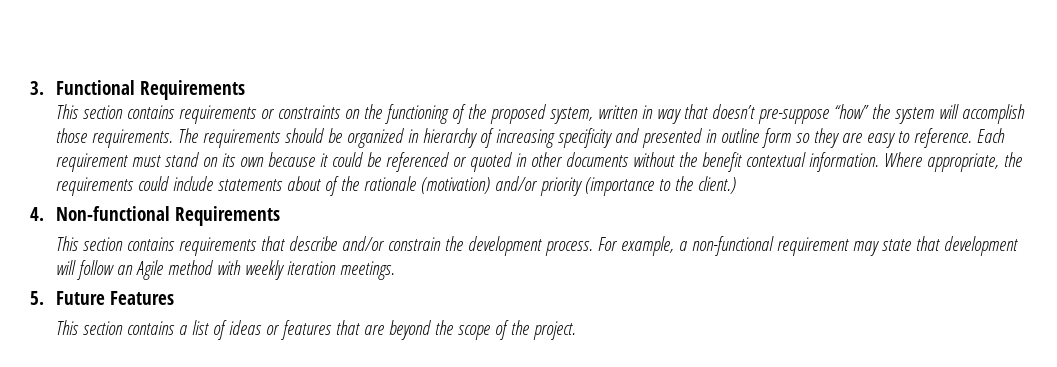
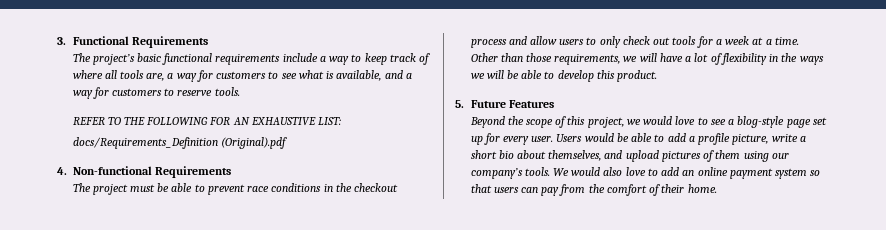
- This section contains requirements or constraints on the functioning of the proposed system, written in way that doesn’t pre-suppose “how” the system will accomplish those requirements. The requirements should be organized in hierarchy of increasing specificity and presented in outline form so they are easy to reference. Each requirement must stand on its own because it could be referenced or quoted in other documents without the benefit contextual information. Where appropriate, the requirements could include statements about of the rationale (motivation) and/or priority (importance to the client.)
+ The project’s basic functional requirements include a way to keep track of where all tools are, a way for customers to see what is available, and a way for customers to reserve tools.
+ REFER TO THE FOLLOWING FOR AN EXHAUSTIVE LIST:
+ docs/Requirements_Definition (Original).pdf
  4. Non-functional Requirements
- This section contains requirements that describe and/or constrain the development process. For example, a non-functional requirement may state that development will follow an Agile method with weekly iteration meetings.
+ The project must be able to prevent race conditions in the checkout process and allow users to only check out tools for a week at a time. Other than those requirements, we will have a lot of flexibility in the ways we will be able to develop this product.
  5. Future Features
- This section contains a list of ideas or features that are beyond the scope of the project.
+ Beyond the scope of this project, we would love to see a blog-style page set up for every user. Users would be able to add a profile picture, write a short bio about themselves, and upload pictures of them using our company’s tools. We would also love to add an online payment system so that users can pay from the comfort of their home.

